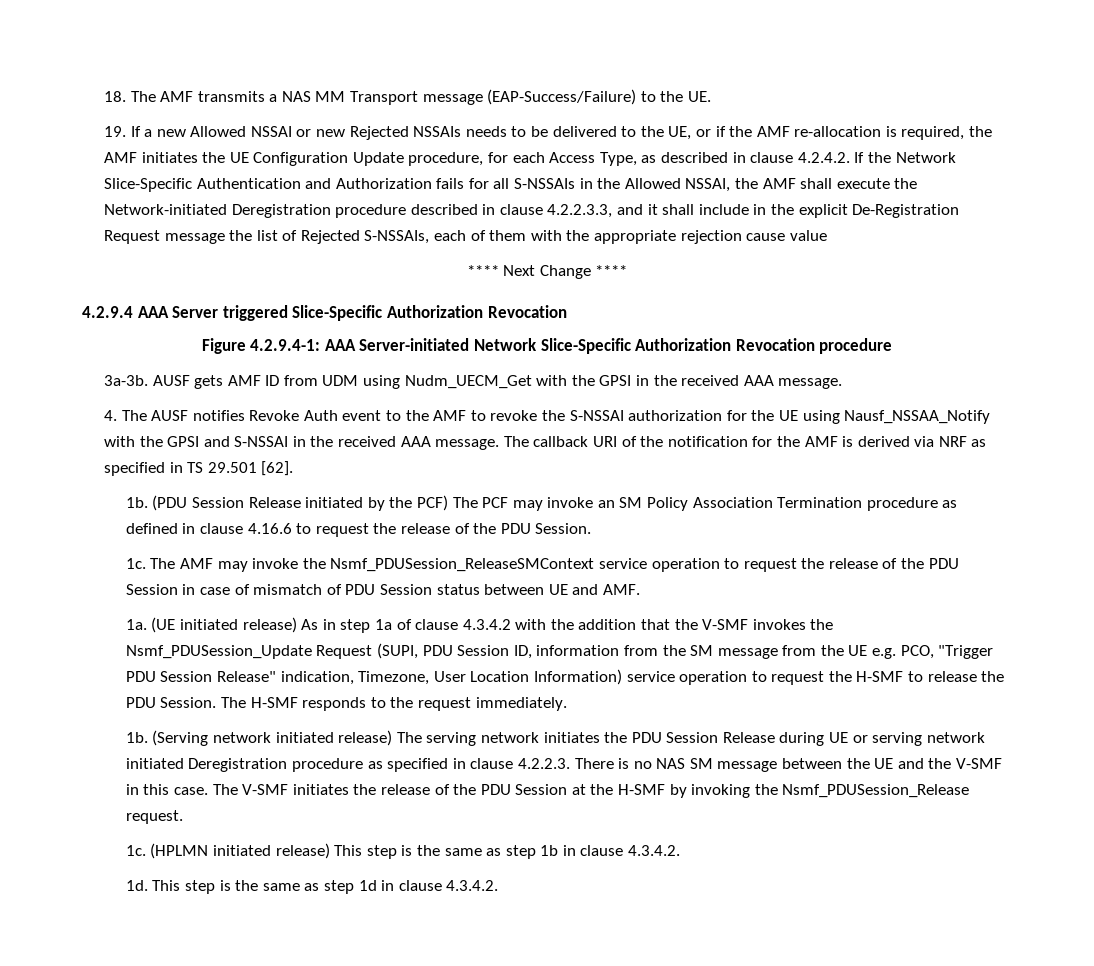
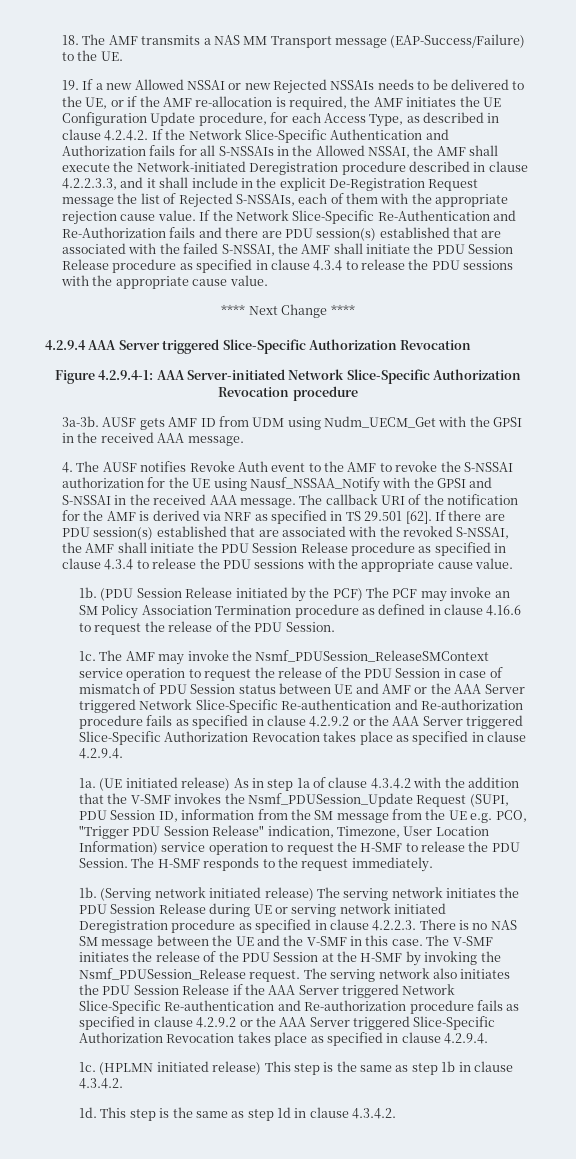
- 19. If a new Allowed NSSAI or new Rejected NSSAIs needs to be delivered to the UE, or if the AMF re-allocation is required, the AMF initiates the UE Configuration Update procedure, for each Access Type, as described in clause 4.2.4.2. If the Network Slice-Specific Authentication and Authorization fails for all S-NSSAIs in the Allowed NSSAI, the AMF shall execute the Network-initiated Deregistration procedure described in clause 4.2.2.3.3, and it shall include in the explicit De-Registration Request message the list of Rejected S-NSSAIs, each of them with the appropriate rejection cause value
+ 19. If a new Allowed NSSAI or new Rejected NSSAIs needs to be delivered to the UE, or if the AMF re-allocation is required, the AMF initiates the UE Configuration Update procedure, for each Access Type, as described in clause 4.2.4.2. If the Network Slice-Specific Authentication and Authorization fails for all S-NSSAIs in the Allowed NSSAI, the AMF shall execute the Network-initiated Deregistration procedure described in clause 4.2.2.3.3, and it shall include in the explicit De-Registration Request message the list of Rejected S-NSSAIs, each of them with the appropriate rejection cause value. If the Network Slice-Specific Re-Authentication and Re-Authorization fails and there are PDU session(s) established that are associated with the failed S-NSSAI, the AMF shall initiate the PDU Session Release procedure as specified in clause 4.3.4 to release the PDU sessions with the appropriate cause value.
+ If there are PDU session(s) established that are associated with the revoked S-NSSAI, the AMF shall initiate the PDU Session Release procedure as specified in clause 4.3.4 to release the PDU sessions with the appropriate cause value.
- The AMF may invoke the Nsmf_PDUSession_ReleaseSMContext service operation to request the release of the PDU Session in case of mismatch of PDU Session status between UE and AMF.
+ The AMF may invoke the Nsmf_PDUSession_ReleaseSMContext service operation to request the release of the PDU Session in case of mismatch of PDU Session status between UE and AMF or the AAA Server triggered Network Slice-Specific Re-authentication and Re-authorization procedure fails as specified in clause 4.2.9.2 or the AAA Server triggered Slice-Specific Authorization Revocation takes place as specified in clause 4.2.9.4.
+ The serving network also initiates the PDU Session Release if the AAA Server triggered Network Slice-Specific Re-authentication and Re-authorization procedure fails as specified in clause 4.2.9.2 or the AAA Server triggered Slice-Specific Authorization Revocation takes place as specified in clause 4.2.9.4.

